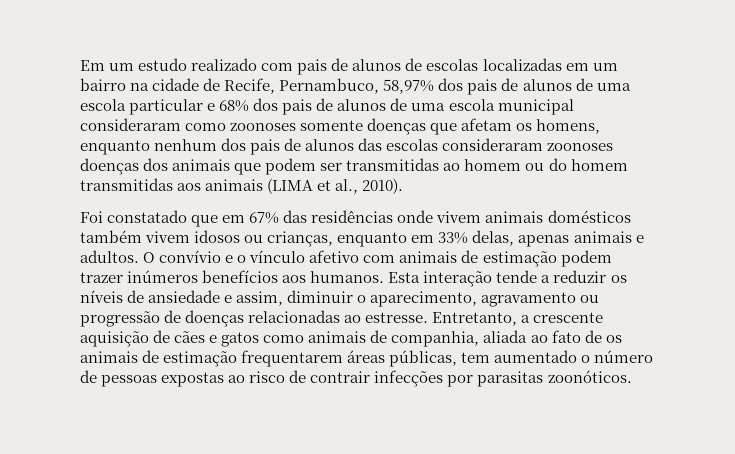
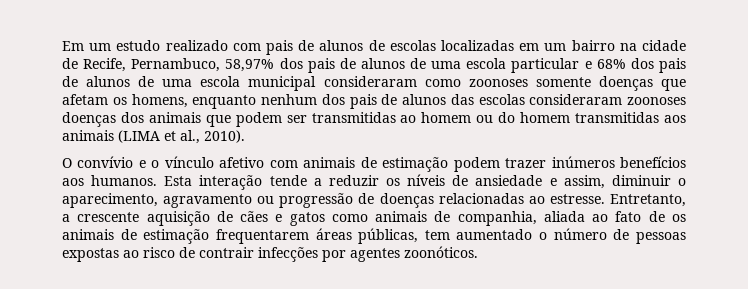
- Foi constatado que em 67% das residências onde vivem animais domésticos também vivem idosos ou crianças, enquanto em 33% delas, apenas animais e adultos.
- Entretanto, a crescente aquisição de cães e gatos como animais de companhia, aliada ao fato de os animais de estimação frequentarem áreas públicas, tem aumentado o número de pessoas expostas ao risco de contrair infecções por parasitas zoonóticos.
+ Entretanto, a crescente aquisição de cães e gatos como animais de companhia, aliada ao fato de os animais de estimação frequentarem áreas públicas, tem aumentado o número de pessoas expostas ao risco de contrair infecções por agentes zoonóticos.

